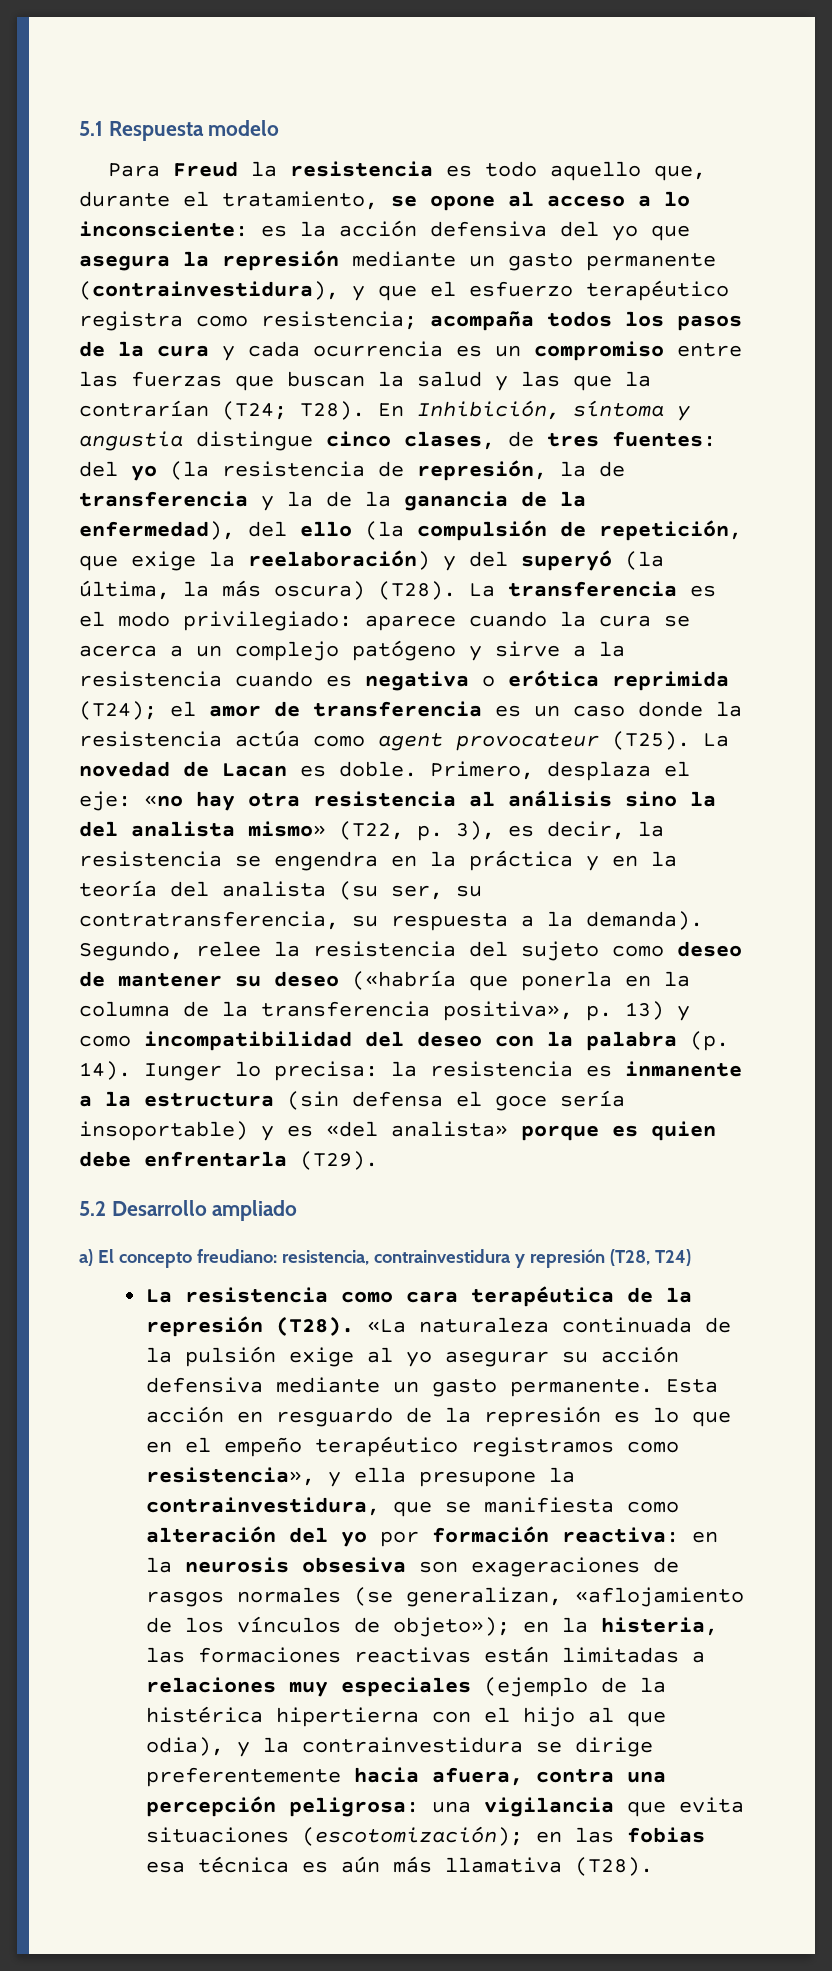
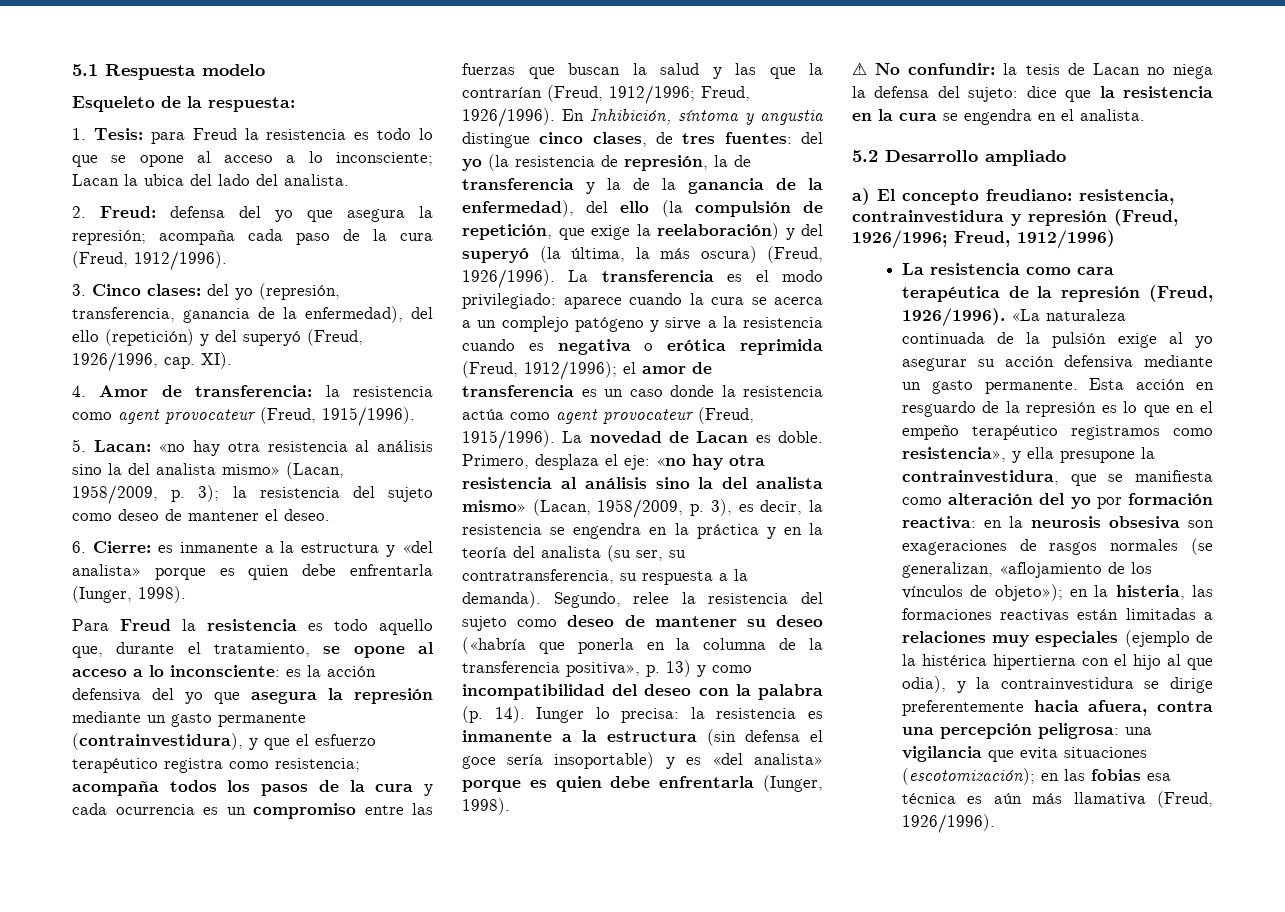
+ Esqueleto de la respuesta:
+ 1. Tesis: para Freud la resistencia es todo lo que se opone al acceso a lo inconsciente; Lacan la ubica del lado del analista.
+ 2. Freud: defensa del yo que asegura la represión; acompaña cada paso de la cura (Freud, 1912/1996).
+ 3. Cinco clases: del yo (represión, transferencia, ganancia de la enfermedad), del ello (repetición) y del superyó (Freud, 1926/1996, cap. XI).
+ 4. Amor de transferencia: la resistencia como agent provocateur (Freud, 1915/1996).
+ 5. Lacan: «no hay otra resistencia al análisis sino la del analista mismo» (Lacan, 1958/2009, p. 3); la resistencia del sujeto como deseo de mantener el deseo.
+ 6. Cierre: es inmanente a la estructura y «del analista» porque es quien debe enfrentarla (Iunger, 1998).
- acompaña todos los pasos de la cura y cada ocurrencia es un compromiso entre las fuerzas que buscan la salud y las que la contrarían (T24; T28).
+ acompaña todos los pasos de la cura y cada ocurrencia es un compromiso entre las fuerzas que buscan la salud y las que la contrarían (Freud, 1912/1996; Freud, 1926/1996).
- En Inhibición, síntoma y angustia distingue cinco clases, de tres fuentes: del yo (la resistencia de represión, la de transferencia y la de la ganancia de la enfermedad), del ello (la compulsión de repetición, que exige la reelaboración) y del superyó (la última, la más oscura) (T28).
+ En Inhibición, síntoma y angustia distingue cinco clases, de tres fuentes: del yo (la resistencia de represión, la de transferencia y la de la ganancia de la enfermedad), del ello (la compulsión de repetición, que exige la reelaboración) y del superyó (la última, la más oscura) (Freud, 1926/1996).
- La transferencia es el modo privilegiado: aparece cuando la cura se acerca a un complejo patógeno y sirve a la resistencia cuando es negativa o erótica reprimida (T24); el amor de transferencia es un caso donde la resistencia actúa como agent provocateur (T25).
+ La transferencia es el modo privilegiado: aparece cuando la cura se acerca a un complejo patógeno y sirve a la resistencia cuando es negativa o erótica reprimida (Freud, 1912/1996); el amor de transferencia es un caso donde la resistencia actúa como agent provocateur (Freud, 1915/1996).
- Primero, desplaza el eje: «no hay otra resistencia al análisis sino la del analista mismo» (T22, p. 3), es decir, la resistencia se engendra en la práctica y en la teoría del analista (su ser, su contratransferencia, su respuesta a la demanda).
+ Primero, desplaza el eje: «no hay otra resistencia al análisis sino la del analista mismo» (Lacan, 1958/2009, p. 3), es decir, la resistencia se engendra en la práctica y en la teoría del analista (su ser, su contratransferencia, su respuesta a la demanda).
- Iunger lo precisa: la resistencia es inmanente a la estructura (sin defensa el goce sería insoportable) y es «del analista» porque es quien debe enfrentarla (T29).
+ Iunger lo precisa: la resistencia es inmanente a la estructura (sin defensa el goce sería insoportable) y es «del analista» porque es quien debe enfrentarla (Iunger, 1998).
+ ⚠ No confundir: la tesis de Lacan no niega la defensa del sujeto: dice que la resistencia en la cura se engendra en el analista.
- a) El concepto freudiano: resistencia, contrainvestidura y represión (T28, T24)
+ a) El concepto freudiano: resistencia, contrainvestidura y represión (Freud, 1926/1996; Freud, 1912/1996)
- La resistencia como cara terapéutica de la represión (T28).
+ La resistencia como cara terapéutica de la represión (Freud, 1926/1996).
- en las fobias esa técnica es aún más llamativa (T28).
+ en las fobias esa técnica es aún más llamativa (Freud, 1926/1996).

